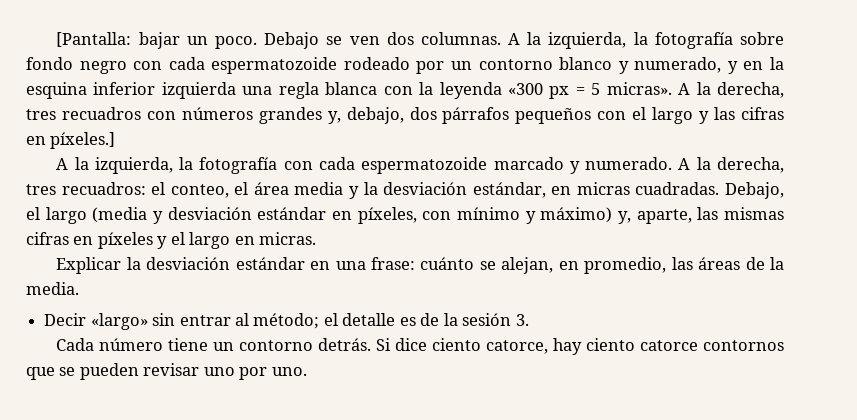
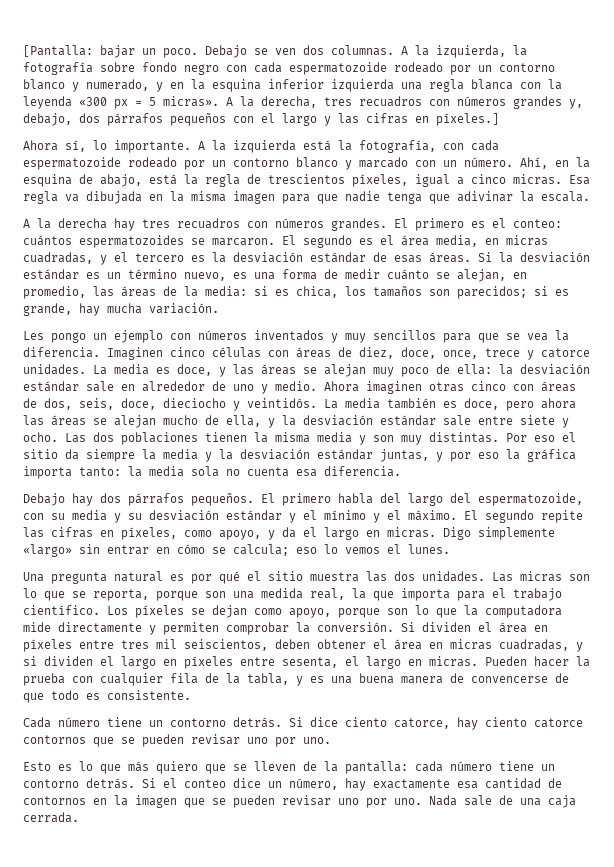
- A la izquierda, la fotografía con cada espermatozoide marcado y numerado. A la derecha, tres recuadros: el conteo, el área media y la desviación estándar, en micras cuadradas. Debajo, el largo (media y desviación estándar en píxeles, con mínimo y máximo) y, aparte, las mismas cifras en píxeles y el largo en micras.
- Explicar la desviación estándar en una frase: cuánto se alejan, en promedio, las áreas de la media.
- Decir «largo» sin entrar al método; el detalle es de la sesión 3.
+ Ahora sí, lo importante. A la izquierda está la fotografía, con cada espermatozoide rodeado por un contorno blanco y marcado con un número. Ahí, en la esquina de abajo, está la regla de trescientos píxeles, igual a cinco micras. Esa regla va dibujada en la misma imagen para que nadie tenga que adivinar la escala.
+ A la derecha hay tres recuadros con números grandes. El primero es el conteo: cuántos espermatozoides se marcaron. El segundo es el área media, en micras cuadradas, y el tercero es la desviación estándar de esas áreas. Si la desviación estándar es un término nuevo, es una forma de medir cuánto se alejan, en promedio, las áreas de la media: si es chica, los tamaños son parecidos; si es grande, hay mucha variación.
+ Les pongo un ejemplo con números inventados y muy sencillos para que se vea la diferencia. Imaginen cinco células con áreas de diez, doce, once, trece y catorce unidades. La media es doce, y las áreas se alejan muy poco de ella: la desviación estándar sale en alrededor de uno y medio. Ahora imaginen otras cinco con áreas de dos, seis, doce, dieciocho y veintidós. La media también es doce, pero ahora las áreas se alejan mucho de ella, y la desviación estándar sale entre siete y ocho. Las dos poblaciones tienen la misma media y son muy distintas. Por eso el sitio da siempre la media y la desviación estándar juntas, y por eso la gráfica importa tanto: la media sola no cuenta esa diferencia.
+ Debajo hay dos párrafos pequeños. El primero habla del largo del espermatozoide, con su media y su desviación estándar y el mínimo y el máximo. El segundo repite las cifras en píxeles, como apoyo, y da el largo en micras. Digo simplemente «largo» sin entrar en cómo se calcula; eso lo vemos el lunes.
+ Una pregunta natural es por qué el sitio muestra las dos unidades. Las micras son lo que se reporta, porque son una medida real, la que importa para el trabajo científico. Los píxeles se dejan como apoyo, porque son lo que la computadora mide directamente y permiten comprobar la conversión. Si dividen el área en píxeles entre tres mil seiscientos, deben obtener el área en micras cuadradas, y si dividen el largo en píxeles entre sesenta, el largo en micras. Pueden hacer la prueba con cualquier fila de la tabla, y es una buena manera de convencerse de que todo es consistente.
+ Esto es lo que más quiero que se lleven de la pantalla: cada número tiene un contorno detrás. Si el conteo dice un número, hay exactamente esa cantidad de contornos en la imagen que se pueden revisar uno por uno. Nada sale de una caja cerrada.

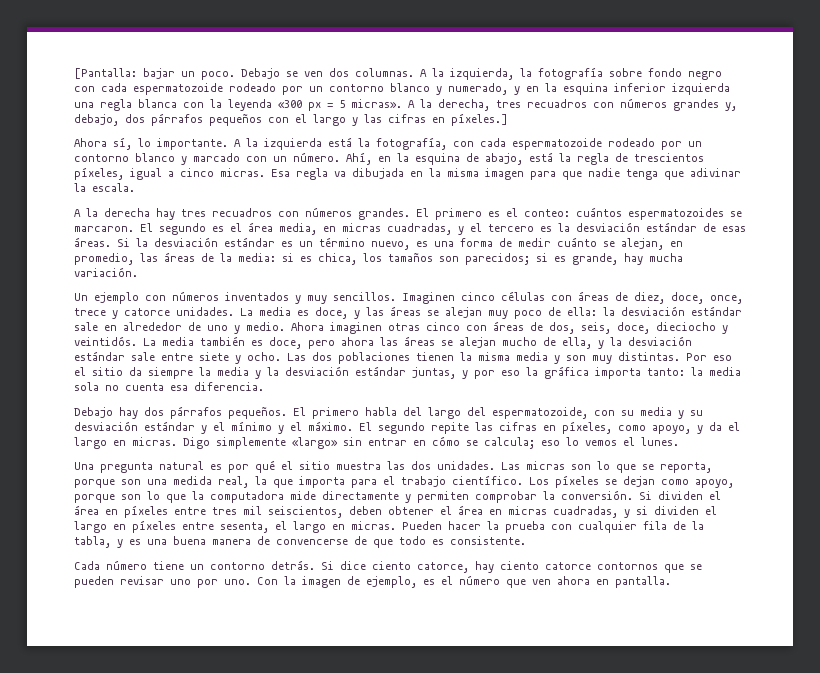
- Les pongo un ejemplo con números inventados y muy sencillos para que se vea la diferencia.
+ Un ejemplo con números inventados y muy sencillos.
- Si dice ciento catorce, hay ciento catorce contornos que se pueden revisar uno por uno.
- Esto es lo que más quiero que se lleven de la pantalla: cada número tiene un contorno detrás. Si el conteo dice un número, hay exactamente esa cantidad de contornos en la imagen que se pueden revisar uno por uno. Nada sale de una caja cerrada.
+ Si dice ciento catorce, hay ciento catorce contornos que se pueden revisar uno por uno. Con la imagen de ejemplo, es el número que ven ahora en pantalla.

